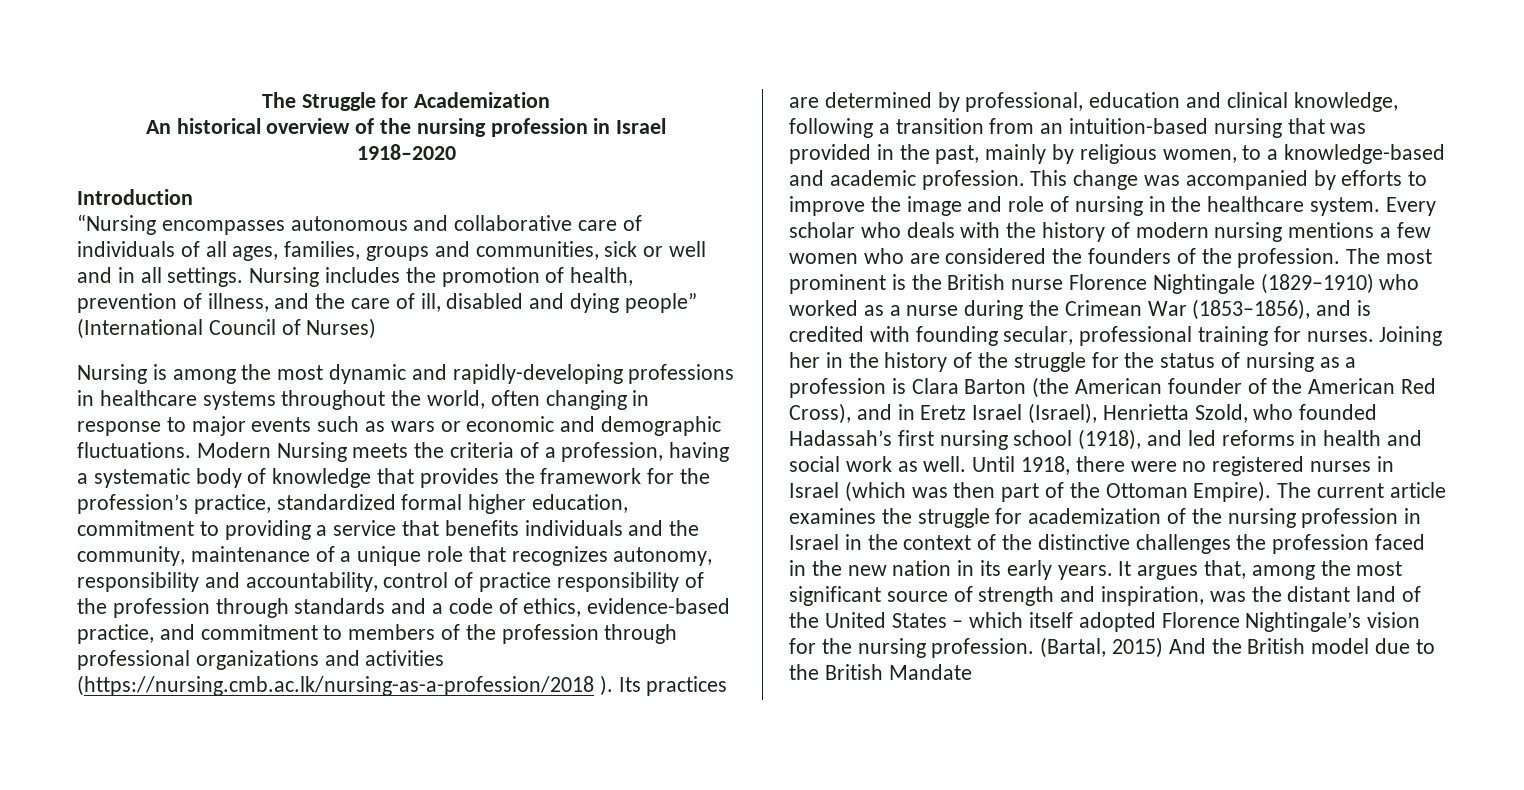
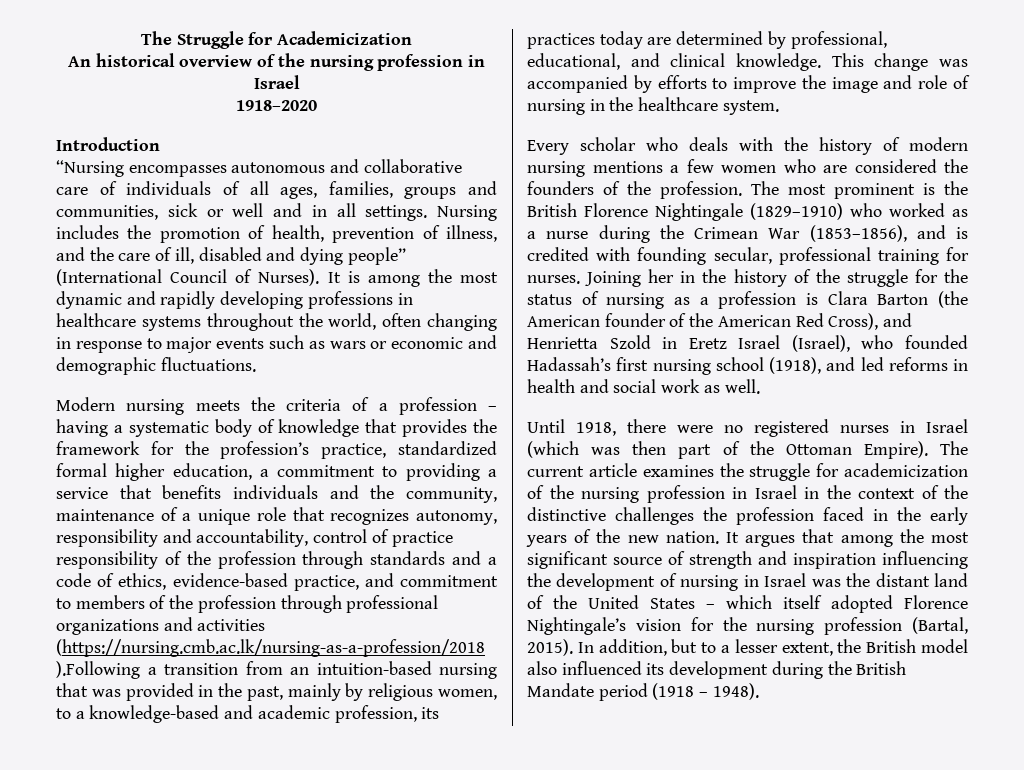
- The Struggle for Academization
+ The Struggle for Academicization
- Nursing includes the promotion of health, prevention of illness, and the care of ill, disabled and dying people” (International Council of Nurses)
- Nursing is among the most dynamic and rapidly-developing professions in healthcare systems throughout the world, often changing in response to major events such as wars or economic and demographic fluctuations. Modern Nursing meets the criteria of a profession, having a systematic body of knowledge that provides the framework for the profession’s practice, standardized formal higher education, commitment to providing a service that benefits individuals and the community, maintenance of a unique role that recognizes autonomy, responsibility and accountability, control of practice responsibility of the profession through standards and a code of ethics, evidence-based practice, and commitment to members of the profession through professional organizations and activities (https://nursing.cmb.ac.lk/nursing-as-a-profession/2018 ). Its practices are determined by professional, education and clinical knowledge, following a transition from an intuition-based nursing that was provided in the past, mainly by religious women, to a knowledge-based and academic profession.
+ Nursing includes the promotion of health, prevention of illness, and the care of ill, disabled and dying people” (International Council of Nurses). It is among the most dynamic and rapidly developing professions in healthcare systems throughout the world, often changing in response to major events such as wars or economic and demographic fluctuations.
+ Modern nursing meets the criteria of a profession – having a systematic body of knowledge that provides the framework for the profession’s practice, standardized formal higher education, a commitment to providing a service that benefits individuals and the community, maintenance of a unique role that recognizes autonomy, responsibility and accountability, control of practice responsibility of the profession through standards and a code of ethics, evidence-based practice, and commitment to members of the profession through professional organizations and activities (https://nursing.cmb.ac.lk/nursing-as-a-profession/2018 ).Following a transition from an intuition-based nursing that was provided in the past, mainly by religious women, to a knowledge-based and academic profession, its practices today are determined by professional, educational, and clinical knowledge.
- This change was accompanied by efforts to improve the image and role of nursing in the healthcare system. Every scholar who deals with the history of modern nursing mentions a few women who are considered the founders of the profession.
+ This change was accompanied by efforts to improve the image and role of nursing in the healthcare system.
+ Every scholar who deals with the history of modern nursing mentions a few women who are considered the founders of the profession.
- The most prominent is the British nurse Florence Nightingale (1829–1910) who worked as a nurse during the Crimean War (1853–1856), and is credited with founding secular, professional training for nurses.
+ The most prominent is the British Florence Nightingale (1829–1910) who worked as a nurse during the Crimean War (1853–1856), and is credited with founding secular, professional training for nurses.
- Joining her in the history of the struggle for the status of nursing as a profession is Clara Barton (the American founder of the American Red Cross), and in Eretz Israel (Israel), Henrietta Szold, who founded Hadassah’s first nursing school (1918), and led reforms in health and social work as well. Until 1918, there were no registered nurses in Israel (which was then part of the Ottoman Empire).
+ Joining her in the history of the struggle for the status of nursing as a profession is Clara Barton (the American founder of the American Red Cross), and Henrietta Szold in Eretz Israel (Israel), who founded Hadassah’s first nursing school (1918), and led reforms in health and social work as well.
+ Until 1918, there were no registered nurses in Israel (which was then part of the Ottoman Empire).
- The current article examines the struggle for academization of the nursing profession in Israel in the context of the distinctive challenges the profession faced in the new nation in its early years.
+ The current article examines the struggle for academicization of the nursing profession in Israel in the context of the distinctive challenges the profession faced in the early years of the new nation.
- It argues that, among the most significant source of strength and inspiration, was the distant land of the United States – which itself adopted Florence Nightingale’s vision for the nursing profession. (Bartal, 2015) And the British model due to the British Mandate
+ It argues that among the most significant source of strength and inspiration influencing the development of nursing in Israel was the distant land of the United States – which itself adopted Florence Nightingale’s vision for the nursing profession (Bartal, 2015). In addition, but to a lesser extent, the British model also influenced its development during the British Mandate period (1918 – 1948).

